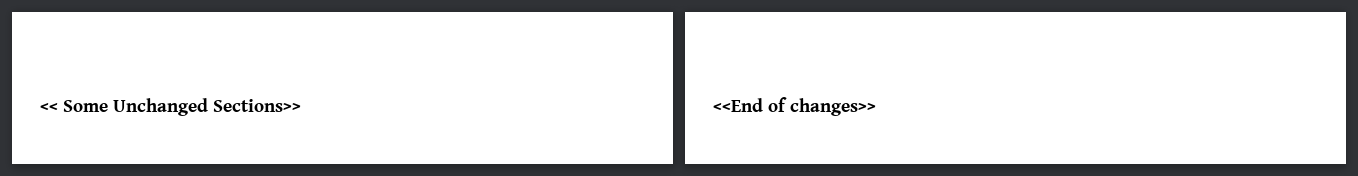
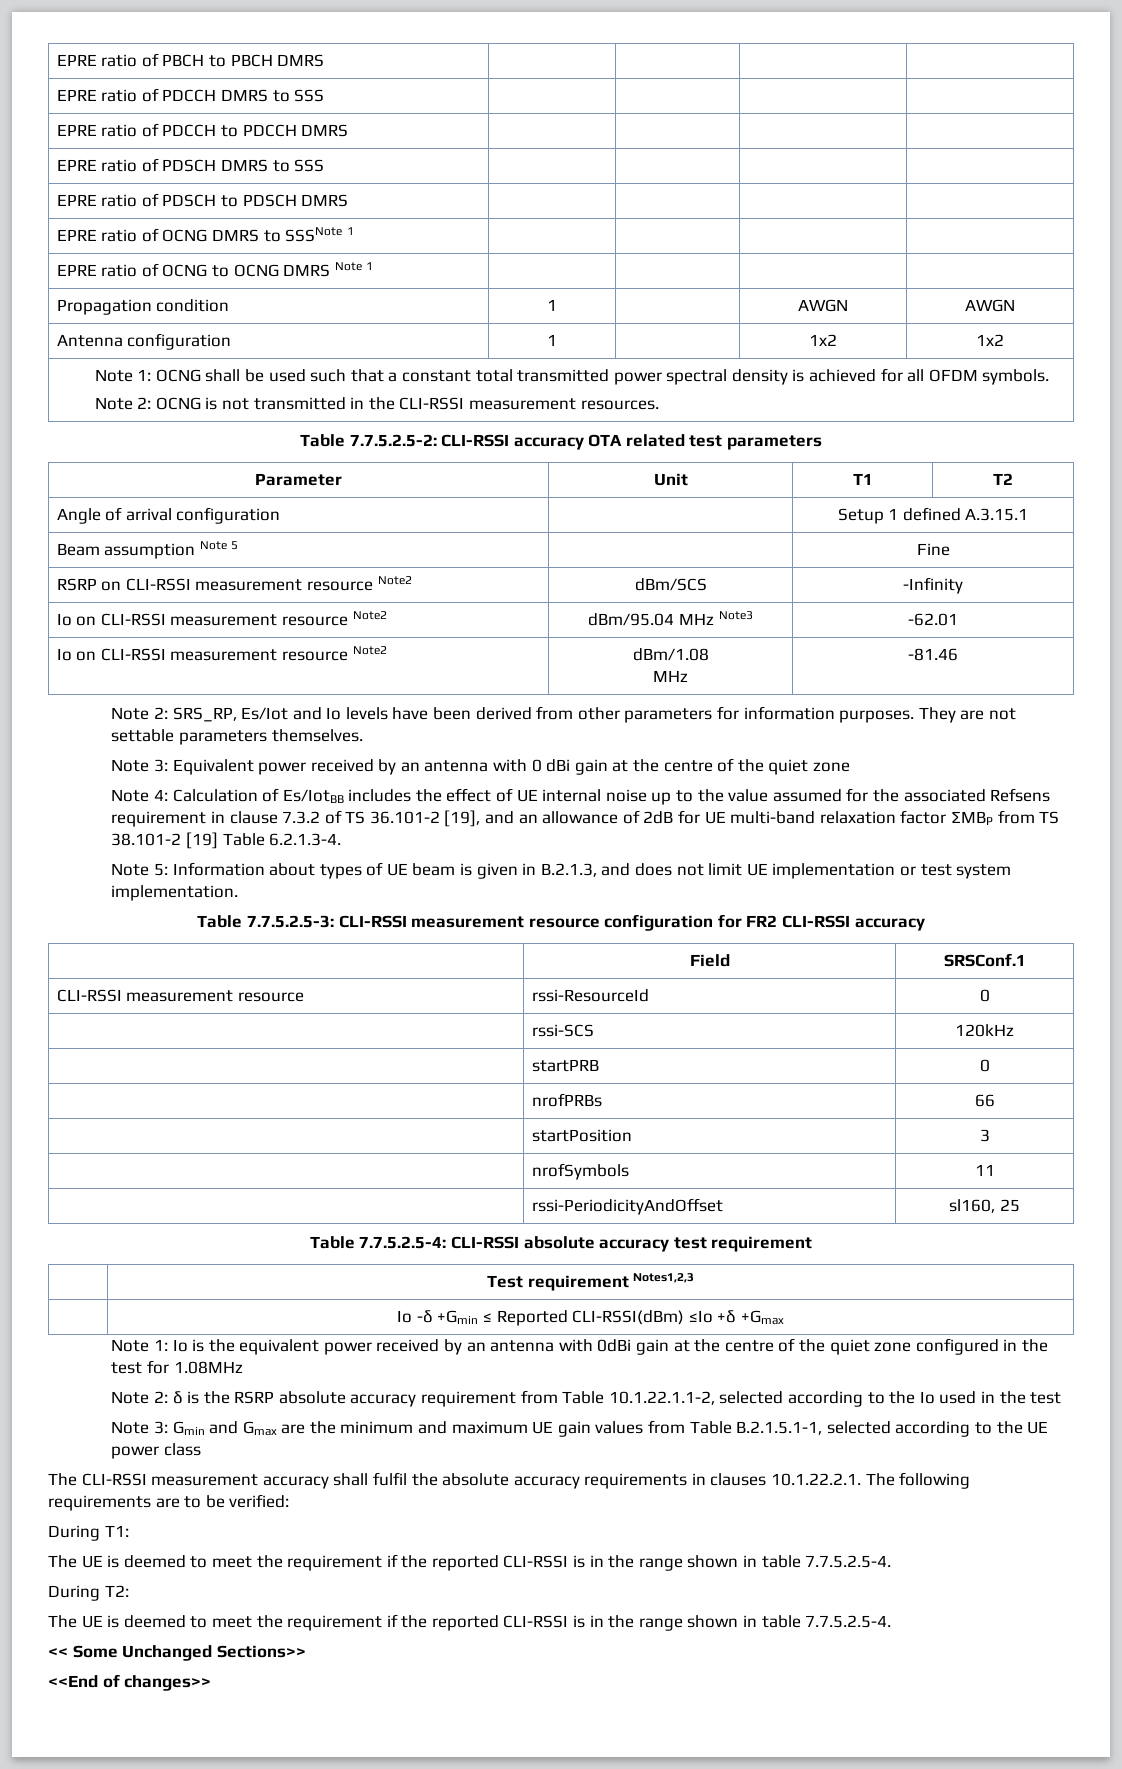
+ EPRE ratio of PBCH to PBCH DMRS | | | |
+ EPRE ratio of PDCCH DMRS to SSS | | | |
+ EPRE ratio of PDCCH to PDCCH DMRS | | | |
+ EPRE ratio of PDSCH DMRS to SSS | | | |
+ EPRE ratio of PDSCH to PDSCH DMRS | | | |
+ EPRE ratio of OCNG DMRS to SSSNote 1 | | | |
+ EPRE ratio of OCNG to OCNG DMRS Note 1 | | | |
+ Propagation condition | 1 | | AWGN | AWGN
+ Antenna configuration | 1 | | 1x2 | 1x2
+ Note 1: OCNG shall be used such that a constant total transmitted power spectral density is achieved for all OFDM symbols.
+ Note 2: OCNG is not transmitted in the CLI-RSSI measurement resources.
+ Table 7.7.5.2.5-2: CLI-RSSI accuracy OTA related test parameters
+ Parameter | Unit | T1 | T2
+ Angle of arrival configuration | | Setup 1 defined A.3.15.1
+ Beam assumption Note 5 | | Fine
+ RSRP on CLI-RSSI measurement resource Note2 | dBm/SCS | -Infinity
+ Io on CLI-RSSI measurement resource Note2 | dBm/95.04 MHz Note3 | -62.01
+ Io on CLI-RSSI measurement resource Note2 | dBm/1.08
+ MHz | -81.46
+ Note 2: SRS_RP, Es/Iot and Io levels have been derived from other parameters for information purposes. They are not settable parameters themselves.
+ Note 3: Equivalent power received by an antenna with 0 dBi gain at the centre of the quiet zone
+ Note 4: Calculation of Es/IotBB includes the effect of UE internal noise up to the value assumed for the associated Refsens requirement in clause 7.3.2 of TS 36.101-2 [19], and an allowance of 2dB for UE multi-band relaxation factor ∑MBP from TS 38.101-2 [19] Table 6.2.1.3-4.
+ Note 5: Information about types of UE beam is given in B.2.1.3, and does not limit UE implementation or test system implementation.
+ Table 7.7.5.2.5-3: CLI-RSSI measurement resource configuration for FR2 CLI-RSSI accuracy
+ | Field | SRSConf.1
+ CLI-RSSI measurement resource | rssi-ResourceId | 0
+ | rssi-SCS | 120kHz
+ | startPRB | 0
+ | nrofPRBs | 66
+ | startPosition | 3
+ | nrofSymbols | 11
+ | rssi-PeriodicityAndOffset | sl160, 25
+ Table 7.7.5.2.5-4: CLI-RSSI absolute accuracy test requirement
+ | Test requirement Notes1,2,3
+ | Io -δ +Gmin ≤ Reported CLI-RSSI(dBm) ≤Io +δ +Gmax
+ Note 1: Io is the equivalent power received by an antenna with 0dBi gain at the centre of the quiet zone configured in the test for 1.08MHz
+ Note 2: δ is the RSRP absolute accuracy requirement from Table 10.1.22.1.1-2, selected according to the Io used in the test
+ Note 3: Gmin and Gmax are the minimum and maximum UE gain values from Table B.2.1.5.1-1, selected according to the UE power class
+ The CLI-RSSI measurement accuracy shall fulfil the absolute accuracy requirements in clauses 10.1.22.2.1. The following requirements are to be verified:
+ During T1:
+ The UE is deemed to meet the requirement if the reported CLI-RSSI is in the range shown in table 7.7.5.2.5-4.
+ During T2:
+ The UE is deemed to meet the requirement if the reported CLI-RSSI is in the range shown in table 7.7.5.2.5-4.

